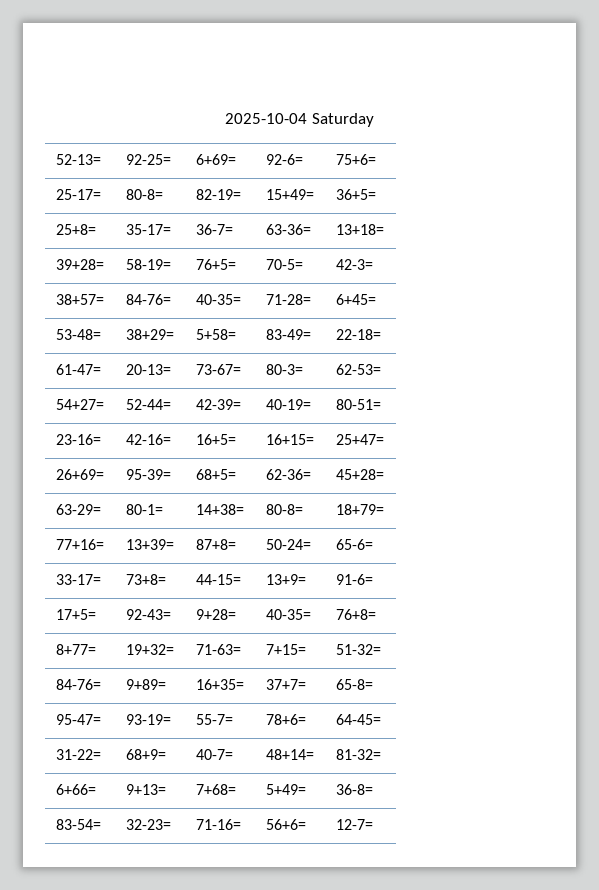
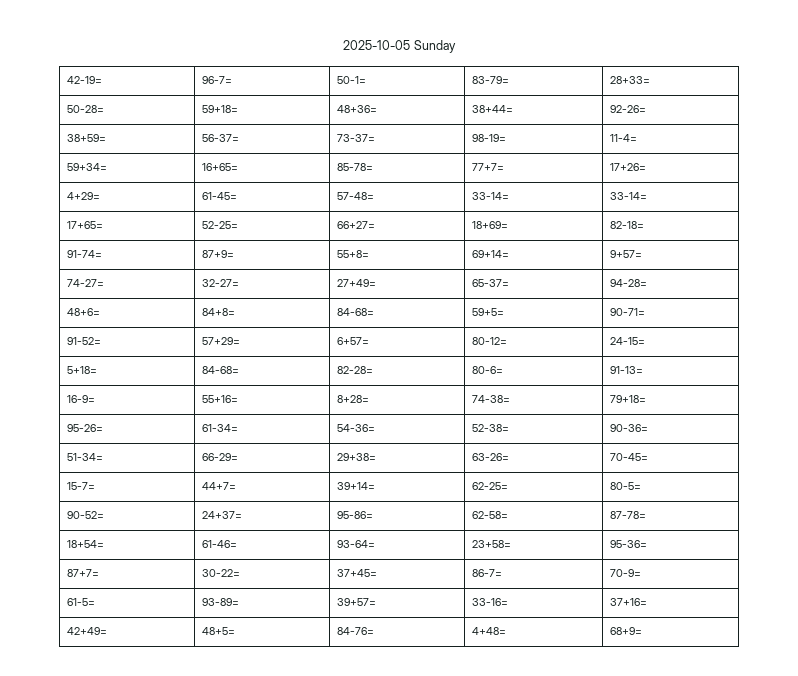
- 2025-10-04 Saturday
- 52-13= | 92-25= | 6+69= | 92-6= | 75+6=
- 25-17= | 80-8= | 82-19= | 15+49= | 36+5=
- 25+8= | 35-17= | 36-7= | 63-36= | 13+18=
- 39+28= | 58-19= | 76+5= | 70-5= | 42-3=
- 38+57= | 84-76= | 40-35= | 71-28= | 6+45=
- 53-48= | 38+29= | 5+58= | 83-49= | 22-18=
- 61-47= | 20-13= | 73-67= | 80-3= | 62-53=
- 54+27= | 52-44= | 42-39= | 40-19= | 80-51=
- 23-16= | 42-16= | 16+5= | 16+15= | 25+47=
- 26+69= | 95-39= | 68+5= | 62-36= | 45+28=
- 63-29= | 80-1= | 14+38= | 80-8= | 18+79=
- 77+16= | 13+39= | 87+8= | 50-24= | 65-6=
- 33-17= | 73+8= | 44-15= | 13+9= | 91-6=
- 17+5= | 92-43= | 9+28= | 40-35= | 76+8=
- 8+77= | 19+32= | 71-63= | 7+15= | 51-32=
- 84-76= | 9+89= | 16+35= | 37+7= | 65-8=
- 95-47= | 93-19= | 55-7= | 78+6= | 64-45=
- 31-22= | 68+9= | 40-7= | 48+14= | 81-32=
- 6+66= | 9+13= | 7+68= | 5+49= | 36-8=
- 83-54= | 32-23= | 71-16= | 56+6= | 12-7=
+ 2025-10-05 Sunday
+ 42-19= | 96-7= | 50-1= | 83-79= | 28+33=
+ 50-28= | 59+18= | 48+36= | 38+44= | 92-26=
+ 38+59= | 56-37= | 73-37= | 98-19= | 11-4=
+ 59+34= | 16+65= | 85-78= | 77+7= | 17+26=
+ 4+29= | 61-45= | 57-48= | 33-14= | 33-14=
+ 17+65= | 52-25= | 66+27= | 18+69= | 82-18=
+ 91-74= | 87+9= | 55+8= | 69+14= | 9+57=
+ 74-27= | 32-27= | 27+49= | 65-37= | 94-28=
+ 48+6= | 84+8= | 84-68= | 59+5= | 90-71=
+ 91-52= | 57+29= | 6+57= | 80-12= | 24-15=
+ 5+18= | 84-68= | 82-28= | 80-6= | 91-13=
+ 16-9= | 55+16= | 8+28= | 74-38= | 79+18=
+ 95-26= | 61-34= | 54-36= | 52-38= | 90-36=
+ 51-34= | 66-29= | 29+38= | 63-26= | 70-45=
+ 15-7= | 44+7= | 39+14= | 62-25= | 80-5=
+ 90-52= | 24+37= | 95-86= | 62-58= | 87-78=
+ 18+54= | 61-46= | 93-64= | 23+58= | 95-36=
+ 87+7= | 30-22= | 37+45= | 86-7= | 70-9=
+ 61-5= | 93-89= | 39+57= | 33-16= | 37+16=
+ 42+49= | 48+5= | 84-76= | 4+48= | 68+9=

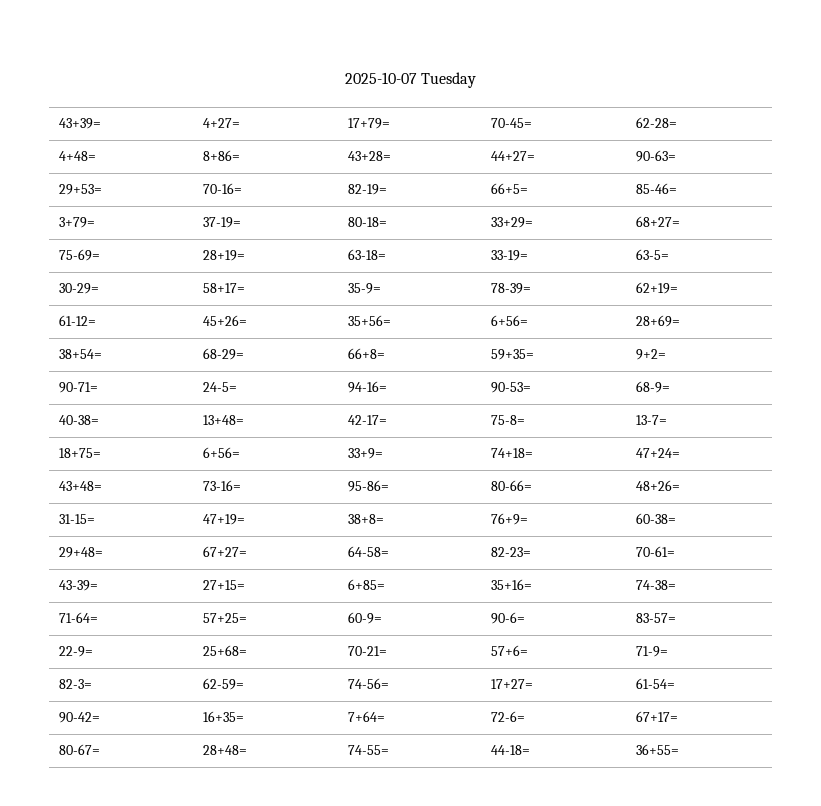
- 2025-10-05 Sunday
- 42-19= | 96-7= | 50-1= | 83-79= | 28+33=
- 50-28= | 59+18= | 48+36= | 38+44= | 92-26=
- 38+59= | 56-37= | 73-37= | 98-19= | 11-4=
- 59+34= | 16+65= | 85-78= | 77+7= | 17+26=
- 4+29= | 61-45= | 57-48= | 33-14= | 33-14=
- 17+65= | 52-25= | 66+27= | 18+69= | 82-18=
- 91-74= | 87+9= | 55+8= | 69+14= | 9+57=
- 74-27= | 32-27= | 27+49= | 65-37= | 94-28=
- 48+6= | 84+8= | 84-68= | 59+5= | 90-71=
- 91-52= | 57+29= | 6+57= | 80-12= | 24-15=
- 5+18= | 84-68= | 82-28= | 80-6= | 91-13=
- 16-9= | 55+16= | 8+28= | 74-38= | 79+18=
- 95-26= | 61-34= | 54-36= | 52-38= | 90-36=
- 51-34= | 66-29= | 29+38= | 63-26= | 70-45=
- 15-7= | 44+7= | 39+14= | 62-25= | 80-5=
- 90-52= | 24+37= | 95-86= | 62-58= | 87-78=
- 18+54= | 61-46= | 93-64= | 23+58= | 95-36=
- 87+7= | 30-22= | 37+45= | 86-7= | 70-9=
- 61-5= | 93-89= | 39+57= | 33-16= | 37+16=
- 42+49= | 48+5= | 84-76= | 4+48= | 68+9=
+ 2025-10-07 Tuesday
+ 43+39= | 4+27= | 17+79= | 70-45= | 62-28=
+ 4+48= | 8+86= | 43+28= | 44+27= | 90-63=
+ 29+53= | 70-16= | 82-19= | 66+5= | 85-46=
+ 3+79= | 37-19= | 80-18= | 33+29= | 68+27=
+ 75-69= | 28+19= | 63-18= | 33-19= | 63-5=
+ 30-29= | 58+17= | 35-9= | 78-39= | 62+19=
+ 61-12= | 45+26= | 35+56= | 6+56= | 28+69=
+ 38+54= | 68-29= | 66+8= | 59+35= | 9+2=
+ 90-71= | 24-5= | 94-16= | 90-53= | 68-9=
+ 40-38= | 13+48= | 42-17= | 75-8= | 13-7=
+ 18+75= | 6+56= | 33+9= | 74+18= | 47+24=
+ 43+48= | 73-16= | 95-86= | 80-66= | 48+26=
+ 31-15= | 47+19= | 38+8= | 76+9= | 60-38=
+ 29+48= | 67+27= | 64-58= | 82-23= | 70-61=
+ 43-39= | 27+15= | 6+85= | 35+16= | 74-38=
+ 71-64= | 57+25= | 60-9= | 90-6= | 83-57=
+ 22-9= | 25+68= | 70-21= | 57+6= | 71-9=
+ 82-3= | 62-59= | 74-56= | 17+27= | 61-54=
+ 90-42= | 16+35= | 7+64= | 72-6= | 67+17=
+ 80-67= | 28+48= | 74-55= | 44-18= | 36+55=

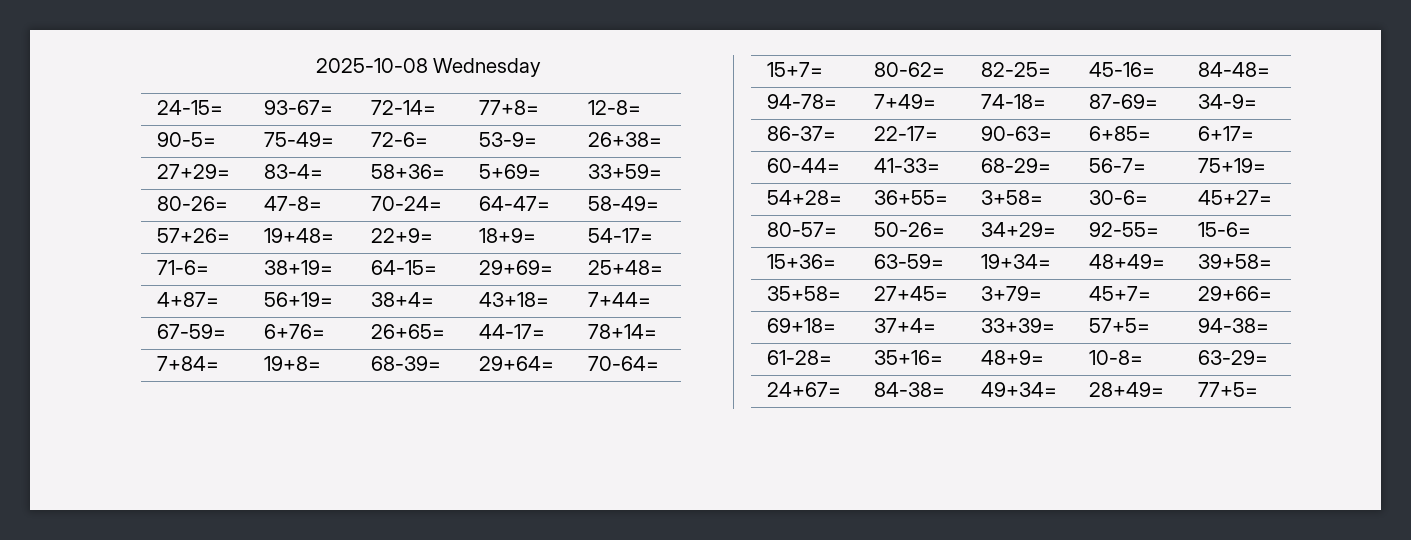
- 2025-10-07 Tuesday
- 43+39= | 4+27= | 17+79= | 70-45= | 62-28=
- 4+48= | 8+86= | 43+28= | 44+27= | 90-63=
- 29+53= | 70-16= | 82-19= | 66+5= | 85-46=
- 3+79= | 37-19= | 80-18= | 33+29= | 68+27=
- 75-69= | 28+19= | 63-18= | 33-19= | 63-5=
- 30-29= | 58+17= | 35-9= | 78-39= | 62+19=
- 61-12= | 45+26= | 35+56= | 6+56= | 28+69=
- 38+54= | 68-29= | 66+8= | 59+35= | 9+2=
- 90-71= | 24-5= | 94-16= | 90-53= | 68-9=
- 40-38= | 13+48= | 42-17= | 75-8= | 13-7=
- 18+75= | 6+56= | 33+9= | 74+18= | 47+24=
- 43+48= | 73-16= | 95-86= | 80-66= | 48+26=
- 31-15= | 47+19= | 38+8= | 76+9= | 60-38=
- 29+48= | 67+27= | 64-58= | 82-23= | 70-61=
- 43-39= | 27+15= | 6+85= | 35+16= | 74-38=
- 71-64= | 57+25= | 60-9= | 90-6= | 83-57=
- 22-9= | 25+68= | 70-21= | 57+6= | 71-9=
- 82-3= | 62-59= | 74-56= | 17+27= | 61-54=
- 90-42= | 16+35= | 7+64= | 72-6= | 67+17=
- 80-67= | 28+48= | 74-55= | 44-18= | 36+55=
+ 2025-10-08 Wednesday
+ 24-15= | 93-67= | 72-14= | 77+8= | 12-8=
+ 90-5= | 75-49= | 72-6= | 53-9= | 26+38=
+ 27+29= | 83-4= | 58+36= | 5+69= | 33+59=
+ 80-26= | 47-8= | 70-24= | 64-47= | 58-49=
+ 57+26= | 19+48= | 22+9= | 18+9= | 54-17=
+ 71-6= | 38+19= | 64-15= | 29+69= | 25+48=
+ 4+87= | 56+19= | 38+4= | 43+18= | 7+44=
+ 67-59= | 6+76= | 26+65= | 44-17= | 78+14=
+ 7+84= | 19+8= | 68-39= | 29+64= | 70-64=
+ 15+7= | 80-62= | 82-25= | 45-16= | 84-48=
+ 94-78= | 7+49= | 74-18= | 87-69= | 34-9=
+ 86-37= | 22-17= | 90-63= | 6+85= | 6+17=
+ 60-44= | 41-33= | 68-29= | 56-7= | 75+19=
+ 54+28= | 36+55= | 3+58= | 30-6= | 45+27=
+ 80-57= | 50-26= | 34+29= | 92-55= | 15-6=
+ 15+36= | 63-59= | 19+34= | 48+49= | 39+58=
+ 35+58= | 27+45= | 3+79= | 45+7= | 29+66=
+ 69+18= | 37+4= | 33+39= | 57+5= | 94-38=
+ 61-28= | 35+16= | 48+9= | 10-8= | 63-29=
+ 24+67= | 84-38= | 49+34= | 28+49= | 77+5=

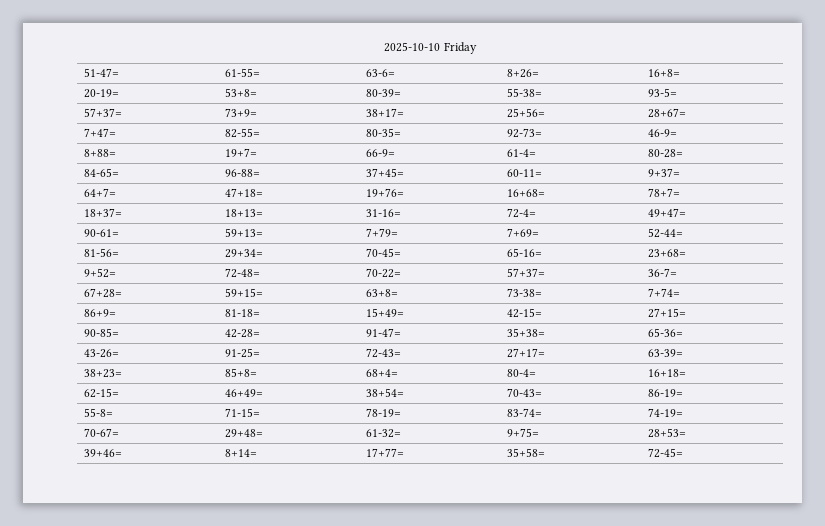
- 2025-10-08 Wednesday
- 24-15= | 93-67= | 72-14= | 77+8= | 12-8=
- 90-5= | 75-49= | 72-6= | 53-9= | 26+38=
- 27+29= | 83-4= | 58+36= | 5+69= | 33+59=
- 80-26= | 47-8= | 70-24= | 64-47= | 58-49=
- 57+26= | 19+48= | 22+9= | 18+9= | 54-17=
- 71-6= | 38+19= | 64-15= | 29+69= | 25+48=
- 4+87= | 56+19= | 38+4= | 43+18= | 7+44=
- 67-59= | 6+76= | 26+65= | 44-17= | 78+14=
- 7+84= | 19+8= | 68-39= | 29+64= | 70-64=
- 15+7= | 80-62= | 82-25= | 45-16= | 84-48=
- 94-78= | 7+49= | 74-18= | 87-69= | 34-9=
- 86-37= | 22-17= | 90-63= | 6+85= | 6+17=
- 60-44= | 41-33= | 68-29= | 56-7= | 75+19=
- 54+28= | 36+55= | 3+58= | 30-6= | 45+27=
- 80-57= | 50-26= | 34+29= | 92-55= | 15-6=
- 15+36= | 63-59= | 19+34= | 48+49= | 39+58=
- 35+58= | 27+45= | 3+79= | 45+7= | 29+66=
- 69+18= | 37+4= | 33+39= | 57+5= | 94-38=
- 61-28= | 35+16= | 48+9= | 10-8= | 63-29=
- 24+67= | 84-38= | 49+34= | 28+49= | 77+5=
+ 2025-10-10 Friday
+ 51-47= | 61-55= | 63-6= | 8+26= | 16+8=
+ 20-19= | 53+8= | 80-39= | 55-38= | 93-5=
+ 57+37= | 73+9= | 38+17= | 25+56= | 28+67=
+ 7+47= | 82-55= | 80-35= | 92-73= | 46-9=
+ 8+88= | 19+7= | 66-9= | 61-4= | 80-28=
+ 84-65= | 96-88= | 37+45= | 60-11= | 9+37=
+ 64+7= | 47+18= | 19+76= | 16+68= | 78+7=
+ 18+37= | 18+13= | 31-16= | 72-4= | 49+47=
+ 90-61= | 59+13= | 7+79= | 7+69= | 52-44=
+ 81-56= | 29+34= | 70-45= | 65-16= | 23+68=
+ 9+52= | 72-48= | 70-22= | 57+37= | 36-7=
+ 67+28= | 59+15= | 63+8= | 73-38= | 7+74=
+ 86+9= | 81-18= | 15+49= | 42-15= | 27+15=
+ 90-85= | 42-28= | 91-47= | 35+38= | 65-36=
+ 43-26= | 91-25= | 72-43= | 27+17= | 63-39=
+ 38+23= | 85+8= | 68+4= | 80-4= | 16+18=
+ 62-15= | 46+49= | 38+54= | 70-43= | 86-19=
+ 55-8= | 71-15= | 78-19= | 83-74= | 74-19=
+ 70-67= | 29+48= | 61-32= | 9+75= | 28+53=
+ 39+46= | 8+14= | 17+77= | 35+58= | 72-45=

